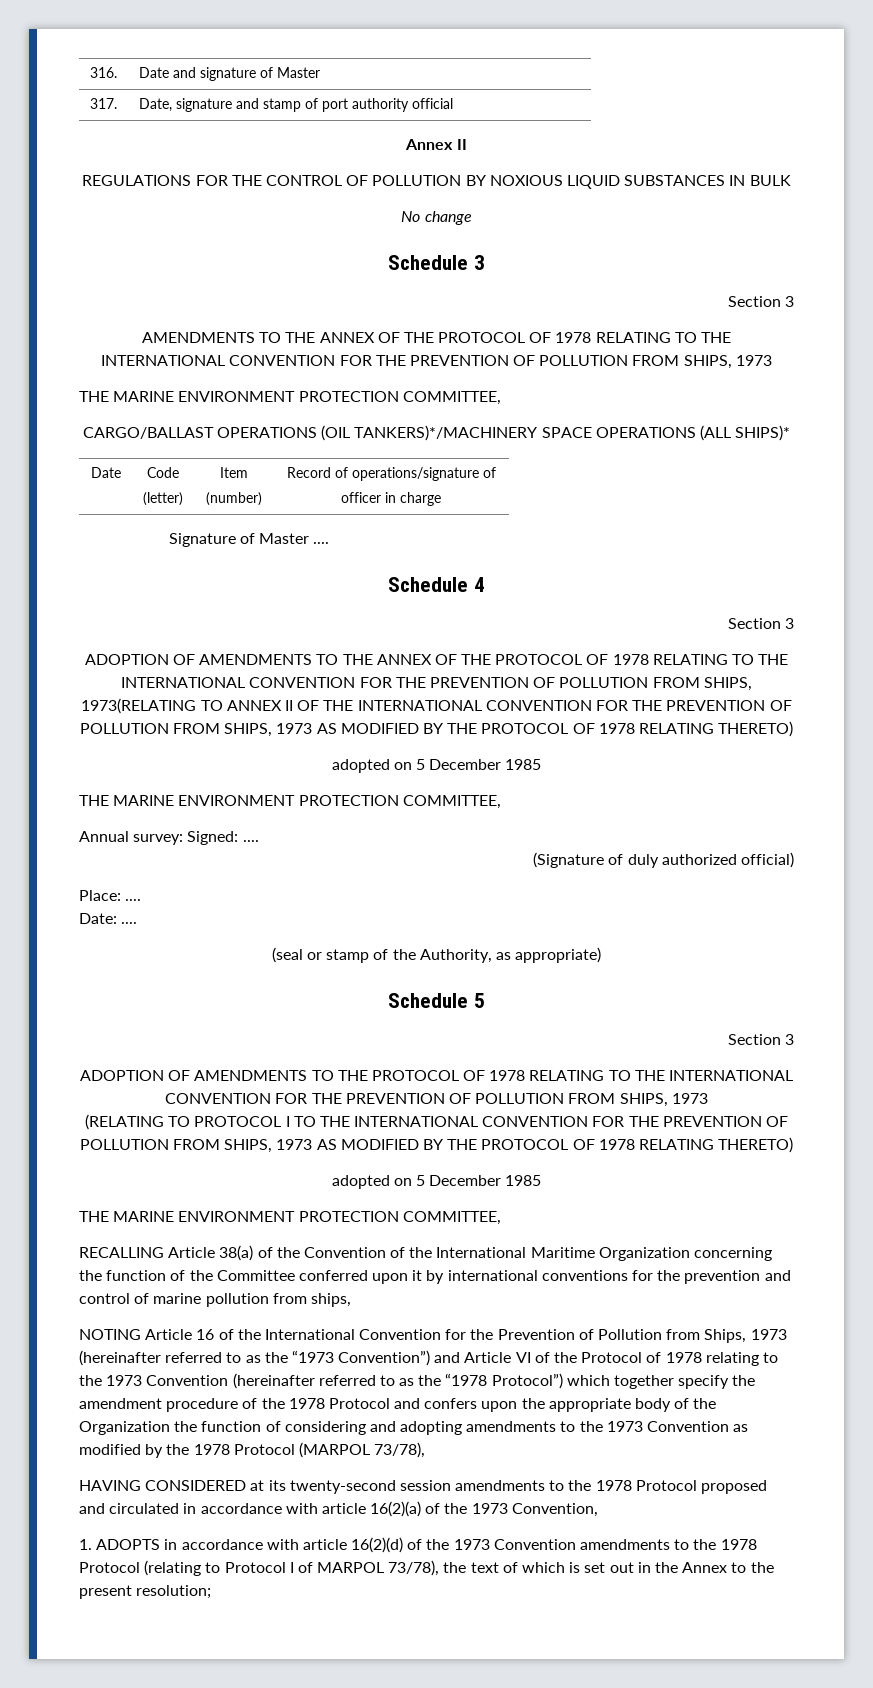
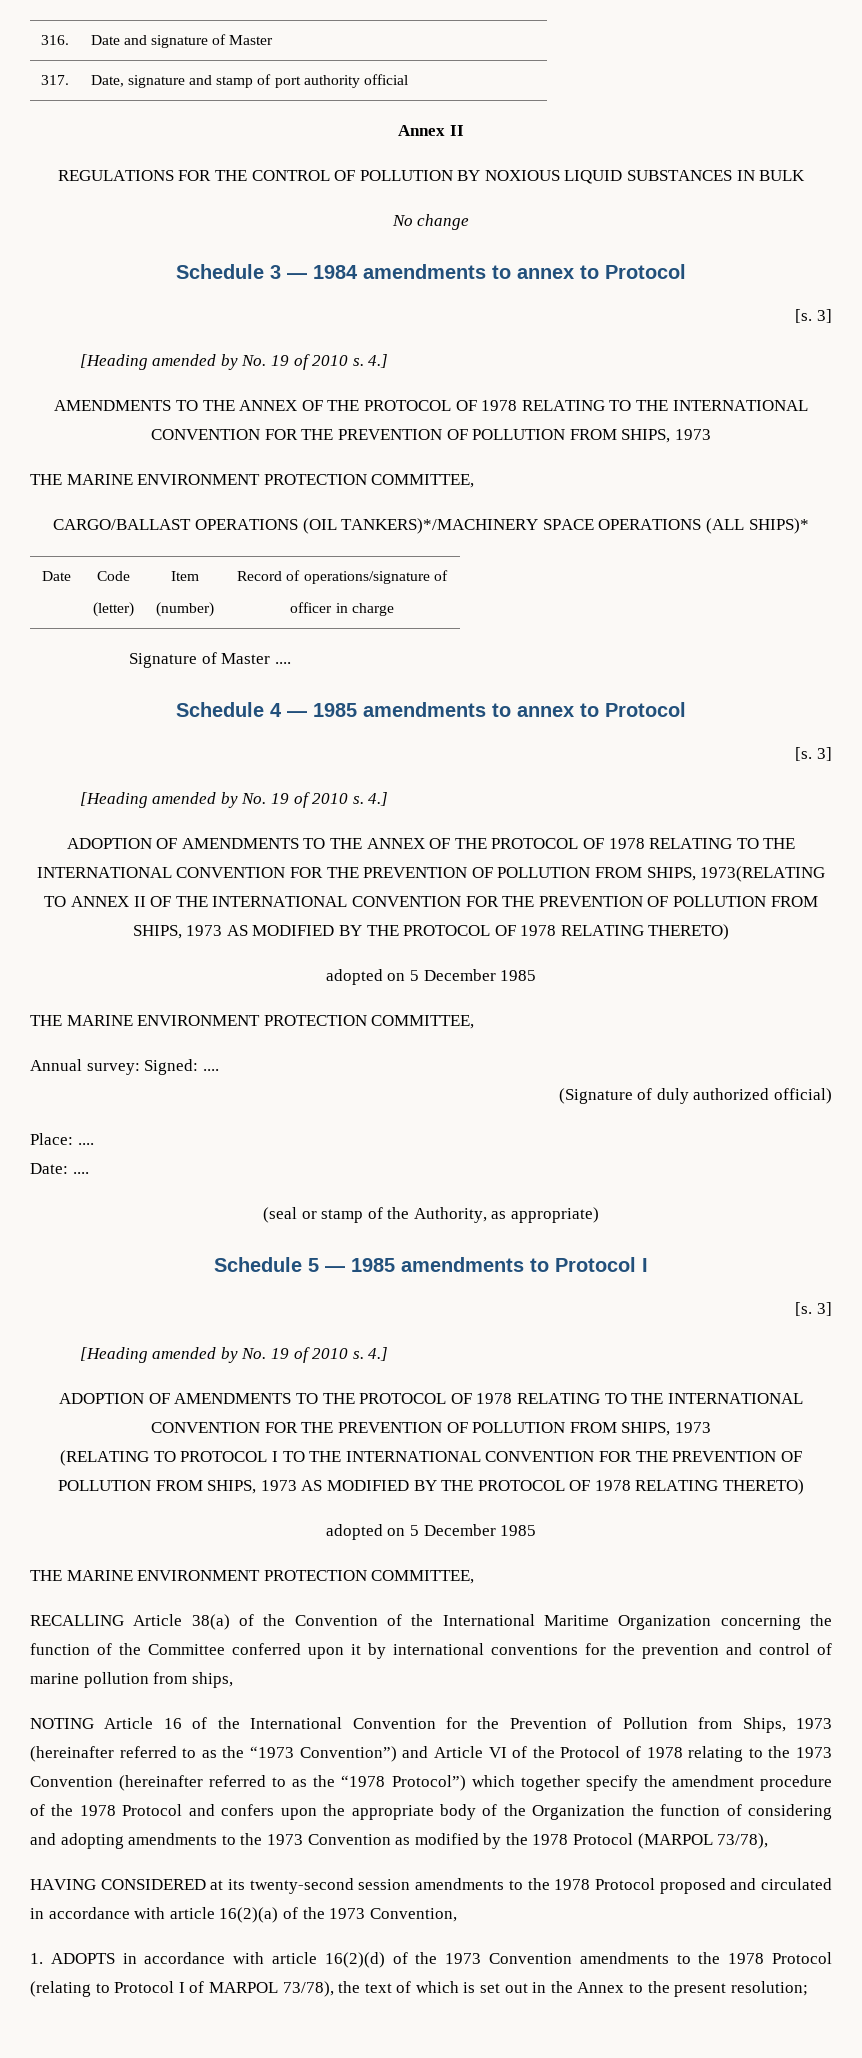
- Schedule 3
- Section 3
+ Schedule 3 — 1984 amendments to annex to Protocol
+ [s. 3]
+ [Heading amended by No. 19 of 2010 s. 4.]
- Schedule 4
- Section 3
+ Schedule 4 — 1985 amendments to annex to Protocol
+ [s. 3]
+ [Heading amended by No. 19 of 2010 s. 4.]
- Schedule 5
- Section 3
+ Schedule 5 — 1985 amendments to Protocol I
+ [s. 3]
+ [Heading amended by No. 19 of 2010 s. 4.]

